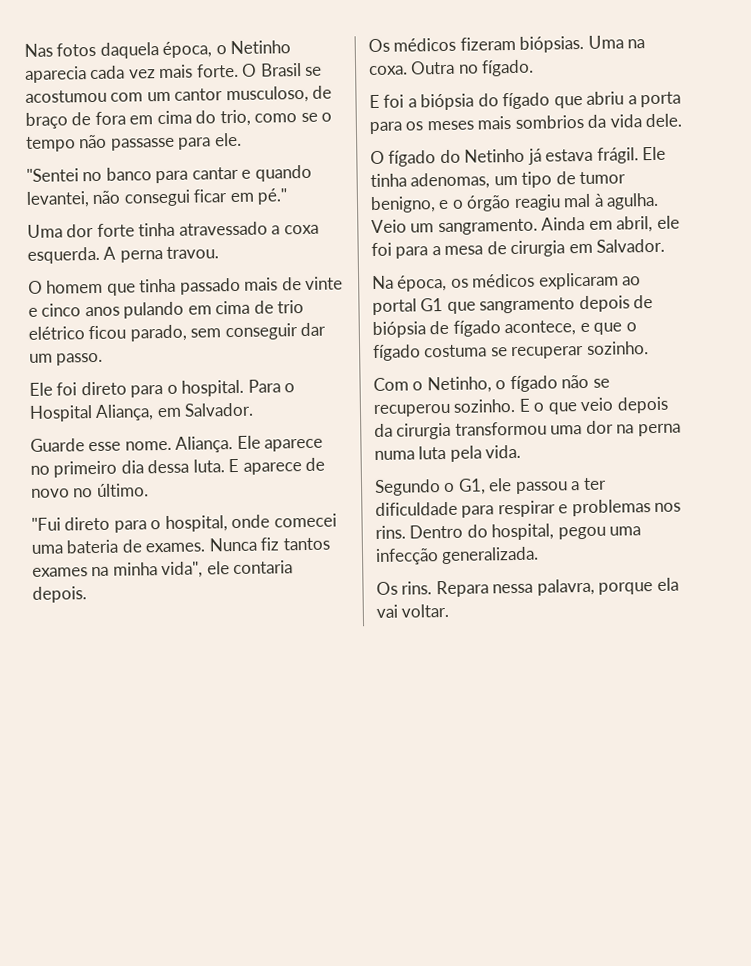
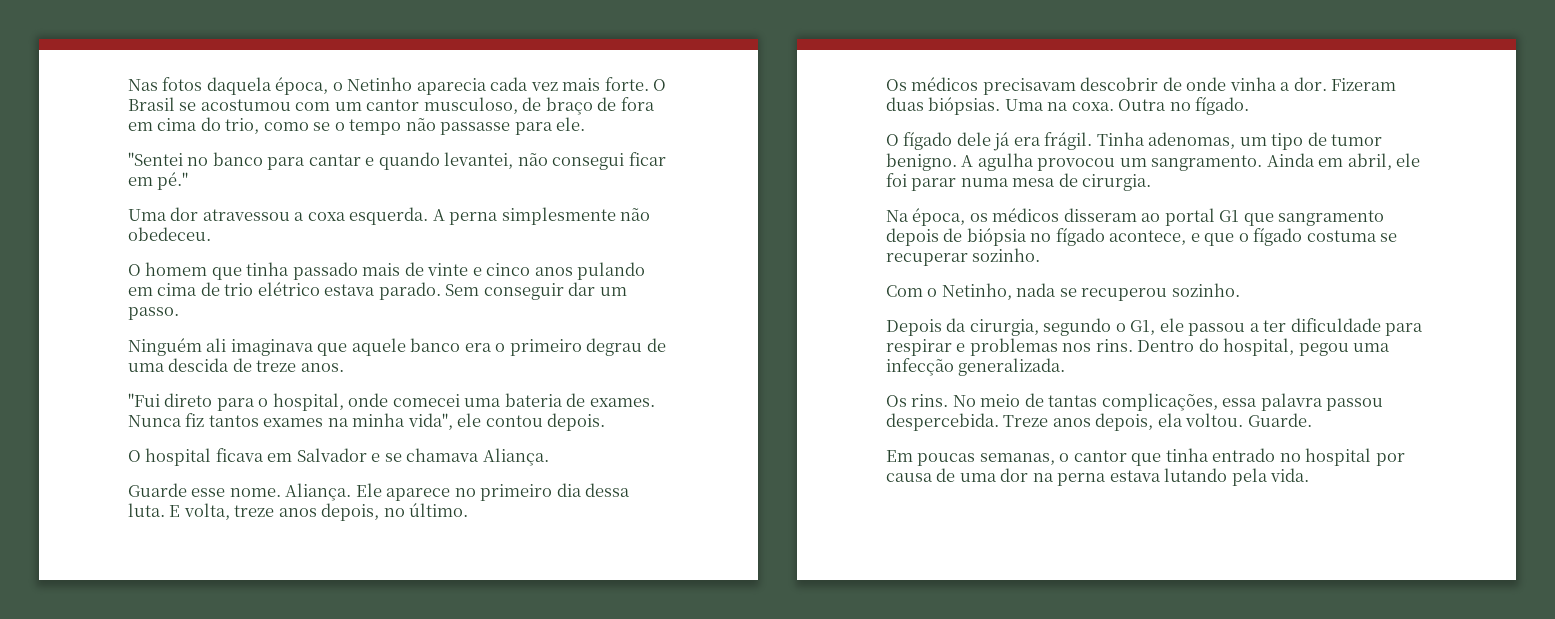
- Uma dor forte tinha atravessado a coxa esquerda.
+ Uma dor atravessou a coxa esquerda.
- A perna travou.
+ A perna simplesmente não obedeceu.
- O homem que tinha passado mais de vinte e cinco anos pulando em cima de trio elétrico ficou parado, sem conseguir dar um passo.
+ O homem que tinha passado mais de vinte e cinco anos pulando em cima de trio elétrico estava parado. Sem conseguir dar um passo.
- Ele foi direto para o hospital. Para o Hospital Aliança, em Salvador.
- Guarde esse nome. Aliança. Ele aparece no primeiro dia dessa luta. E aparece de novo no último.
+ Ninguém ali imaginava que aquele banco era o primeiro degrau de uma descida de treze anos.
- Nunca fiz tantos exames na minha vida", ele contaria depois.
+ Nunca fiz tantos exames na minha vida", ele contou depois.
- Os médicos fizeram biópsias.
+ O hospital ficava em Salvador e se chamava Aliança.
+ Guarde esse nome. Aliança. Ele aparece no primeiro dia dessa luta. E volta, treze anos depois, no último.
+ Os médicos precisavam descobrir de onde vinha a dor. Fizeram duas biópsias.
- E foi a biópsia do fígado que abriu a porta para os meses mais sombrios da vida dele.
- O fígado do Netinho já estava frágil. Ele tinha adenomas, um tipo de tumor benigno, e o órgão reagiu mal à agulha. Veio um sangramento.
+ O fígado dele já era frágil. Tinha adenomas, um tipo de tumor benigno. A agulha provocou um sangramento.
- Ainda em abril, ele foi para a mesa de cirurgia em Salvador.
+ Ainda em abril, ele foi parar numa mesa de cirurgia.
- Na época, os médicos explicaram ao portal G1 que sangramento depois de biópsia de fígado acontece, e que o fígado costuma se recuperar sozinho.
+ Na época, os médicos disseram ao portal G1 que sangramento depois de biópsia no fígado acontece, e que o fígado costuma se recuperar sozinho.
- Com o Netinho, o fígado não se recuperou sozinho. E o que veio depois da cirurgia transformou uma dor na perna numa luta pela vida.
- Segundo o G1, ele passou a ter dificuldade para respirar e problemas nos rins.
+ Com o Netinho, nada se recuperou sozinho.
+ Depois da cirurgia, segundo o G1, ele passou a ter dificuldade para respirar e problemas nos rins.
- Repara nessa palavra, porque ela vai voltar.
+ No meio de tantas complicações, essa palavra passou despercebida. Treze anos depois, ela voltou. Guarde.
+ Em poucas semanas, o cantor que tinha entrado no hospital por causa de uma dor na perna estava lutando pela vida.

